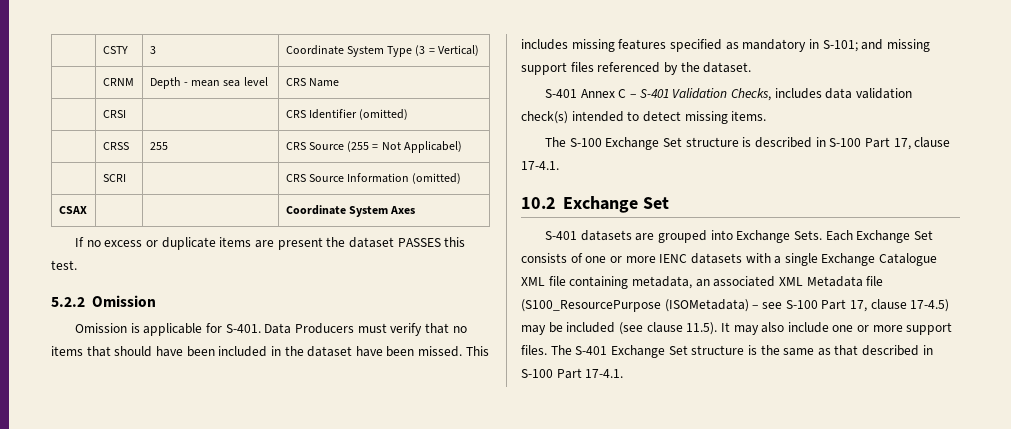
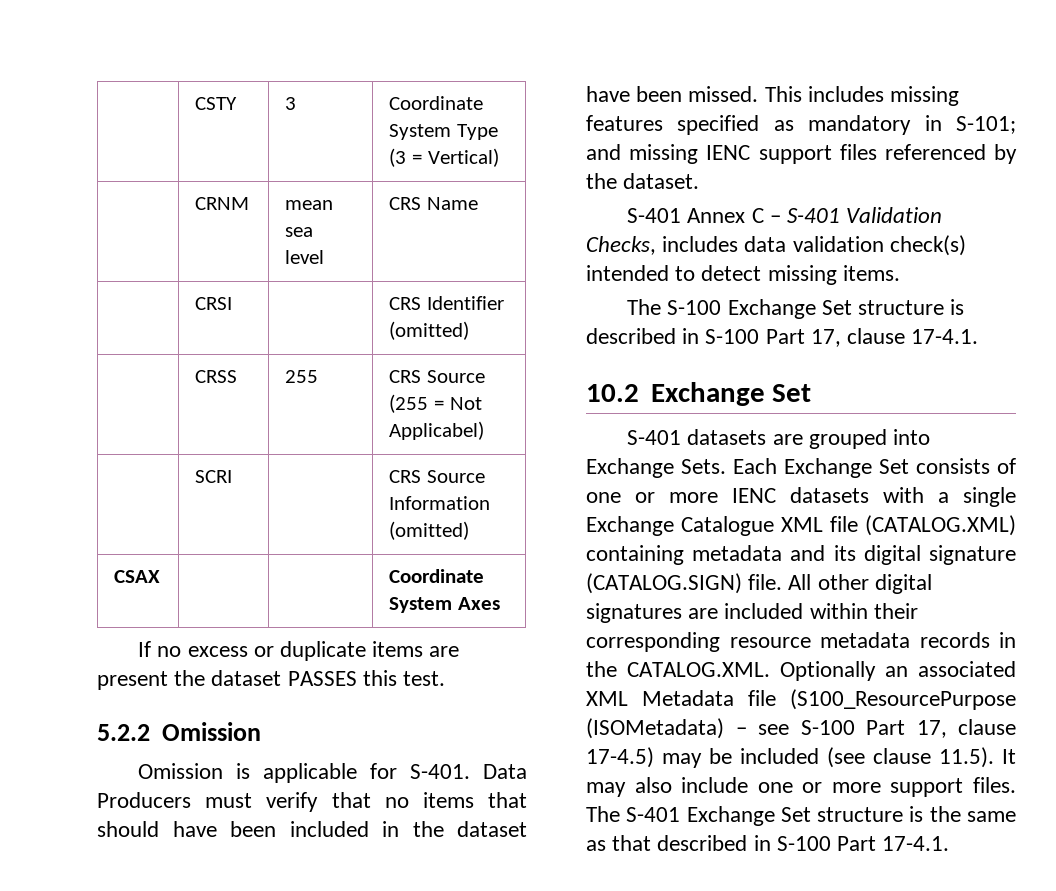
- | CRNM | Depth - mean sea level | CRS Name
+ | CRNM | mean sea level | CRS Name
- This includes missing features specified as mandatory in S-101; and missing support files referenced by the dataset.
+ This includes missing features specified as mandatory in S-101; and missing IENC support files referenced by the dataset.
- Each Exchange Set consists of one or more IENC datasets with a single Exchange Catalogue XML file containing metadata, an associated XML Metadata file (S100_ResourcePurpose (ISOMetadata) – see S-100 Part 17, clause 17-4.5) may be included (see clause 11.5). It may also include one or more support files.
+ Each Exchange Set consists of one or more IENC datasets with a single Exchange Catalogue XML file (CATALOG.XML) containing metadata and its digital signature (CATALOG.SIGN) file. All other digital signatures are included within their corresponding resource metadata records in the CATALOG.XML. Optionally an associated XML Metadata file (S100_ResourcePurpose (ISOMetadata) – see S-100 Part 17, clause 17-4.5) may be included (see clause 11.5). It may also include one or more support files.

